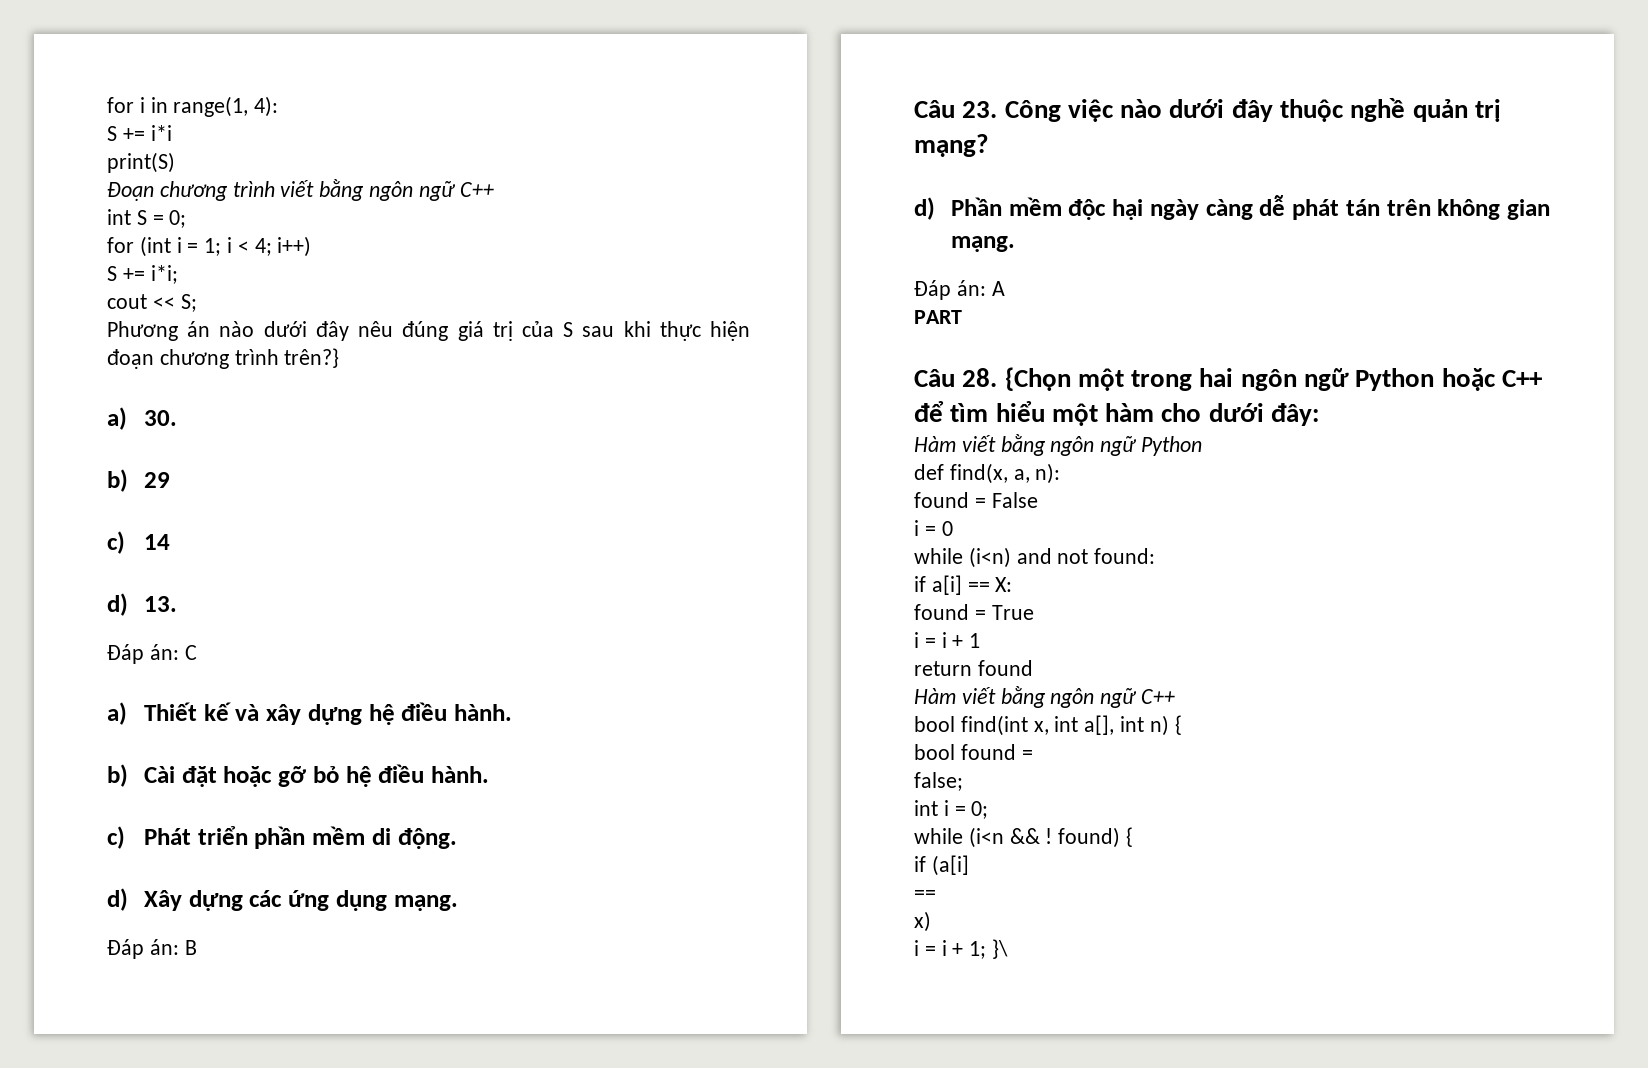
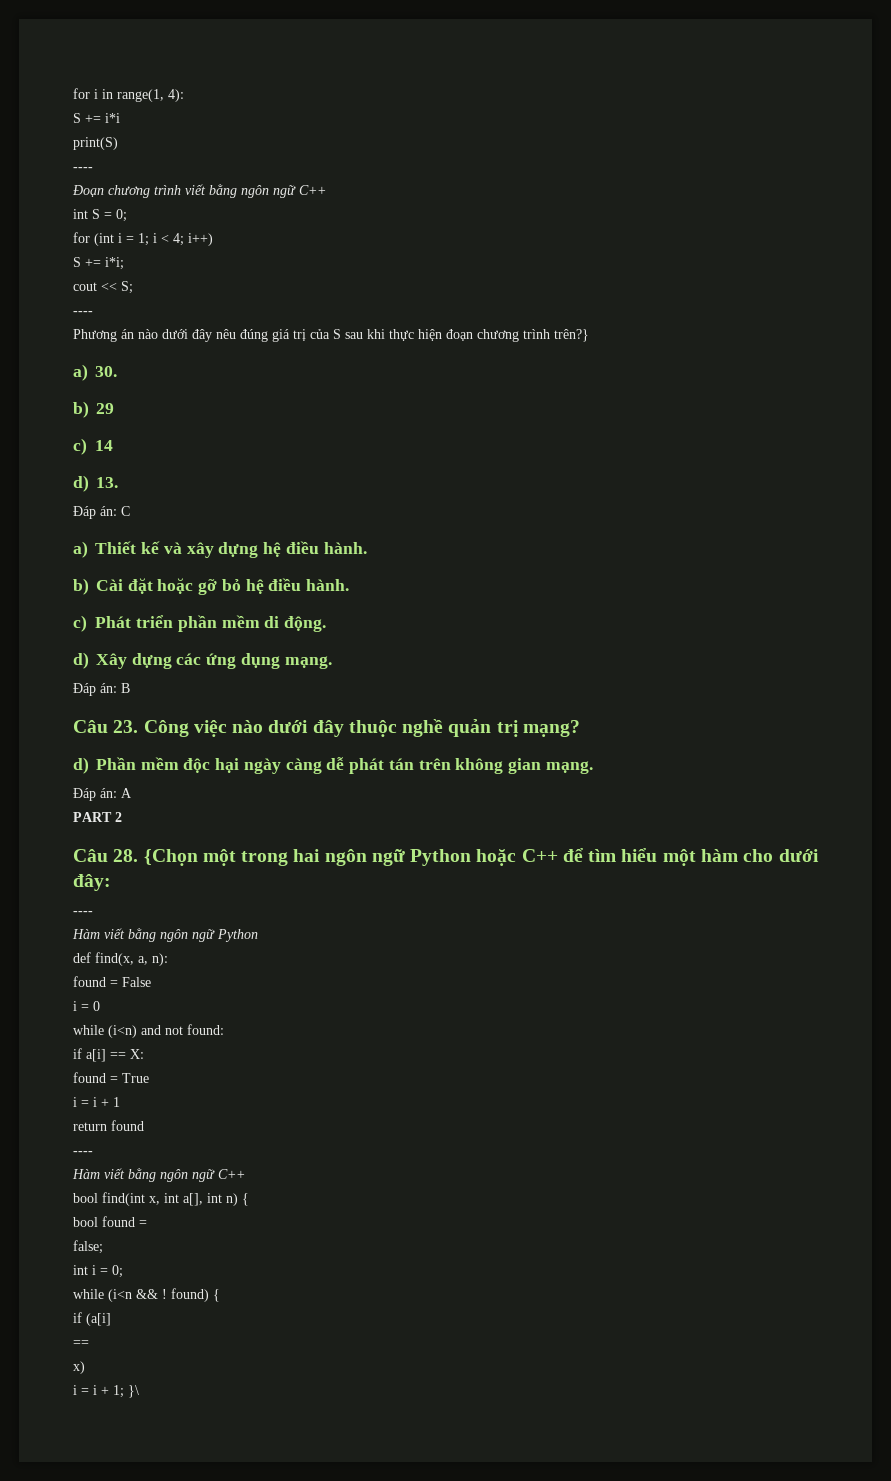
  print(S)
+ ----
  cout << S;
+ ----
- PART
+ PART 2
  Câu 28. {Chọn một trong hai ngôn ngữ Python hoặc C++ để tìm hiểu một hàm cho dưới đây:
+ ----
  return found
+ ----

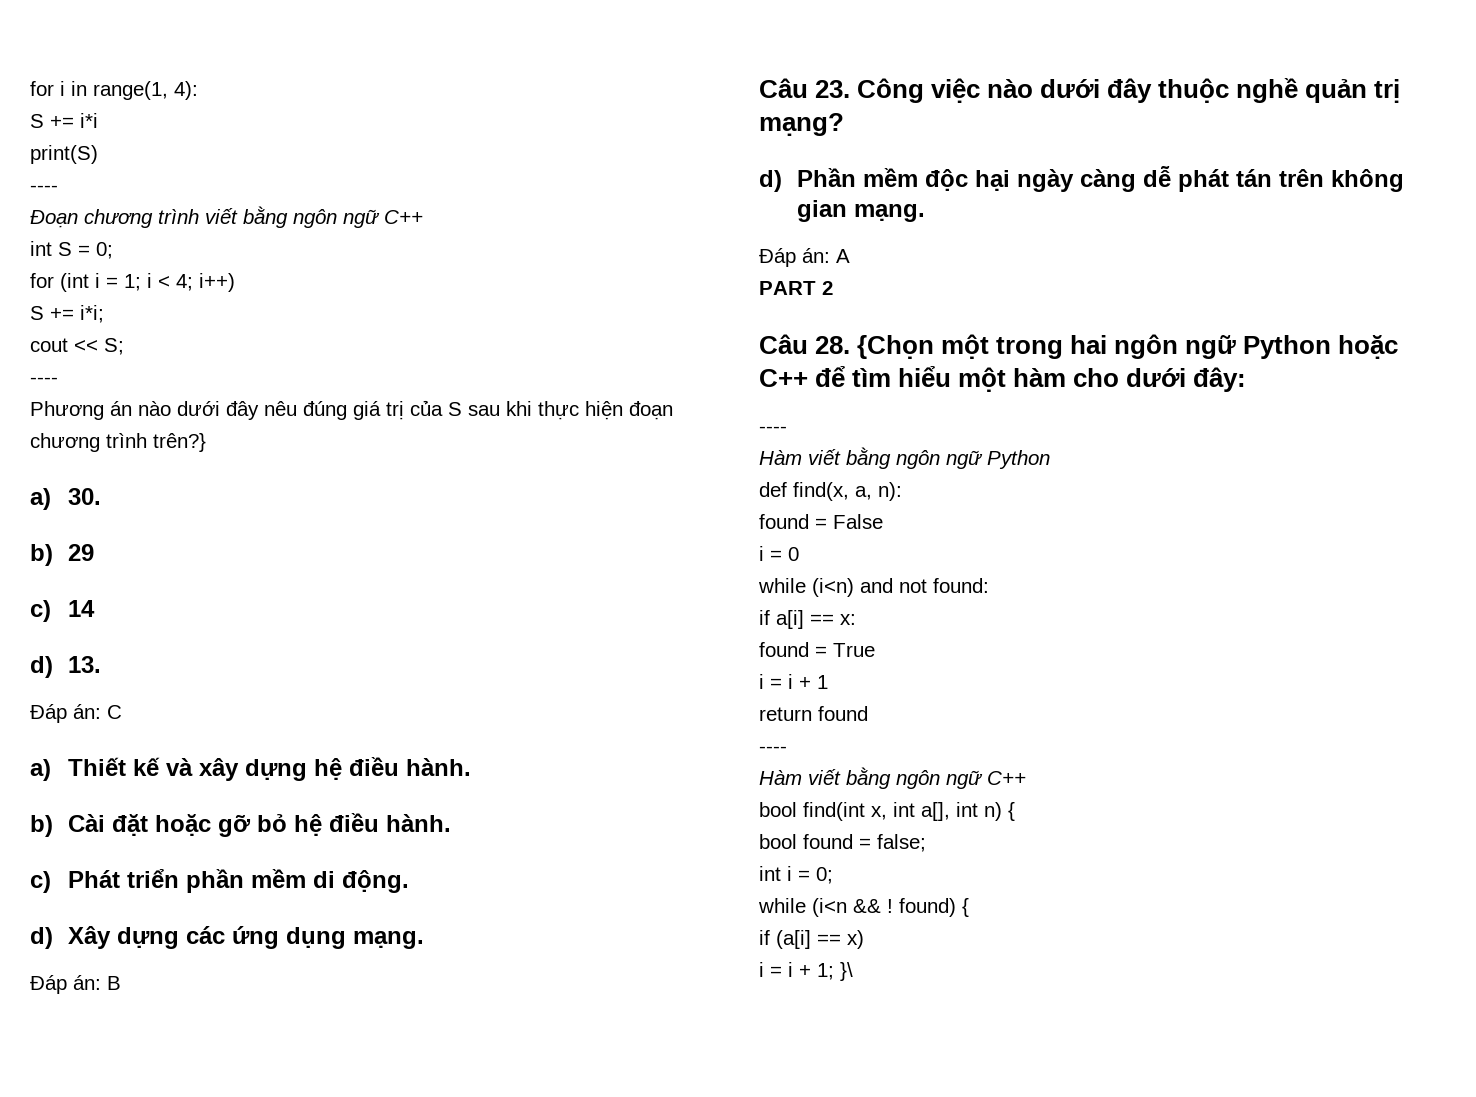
- if a[i] == X:
+ if a[i] == x:
- bool found =
- false;
+ bool found = false;
- if (a[i]
- ==
- x)
+ if (a[i] == x)

